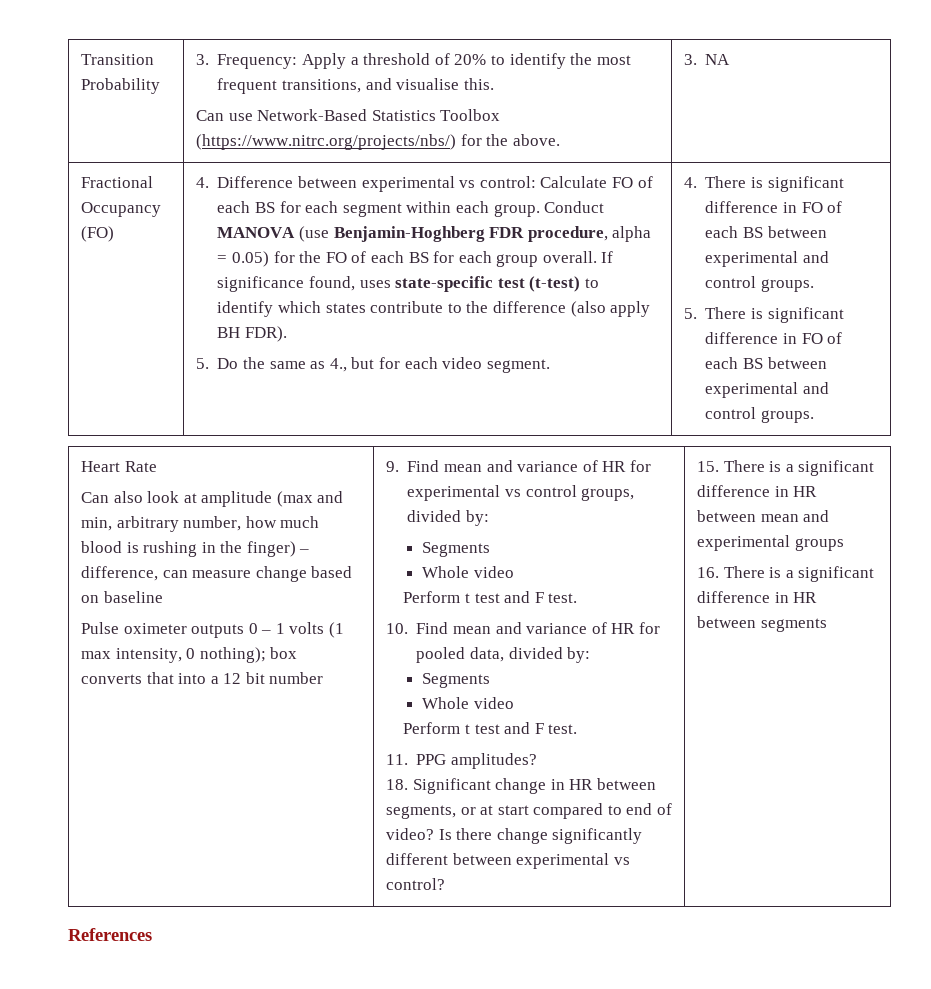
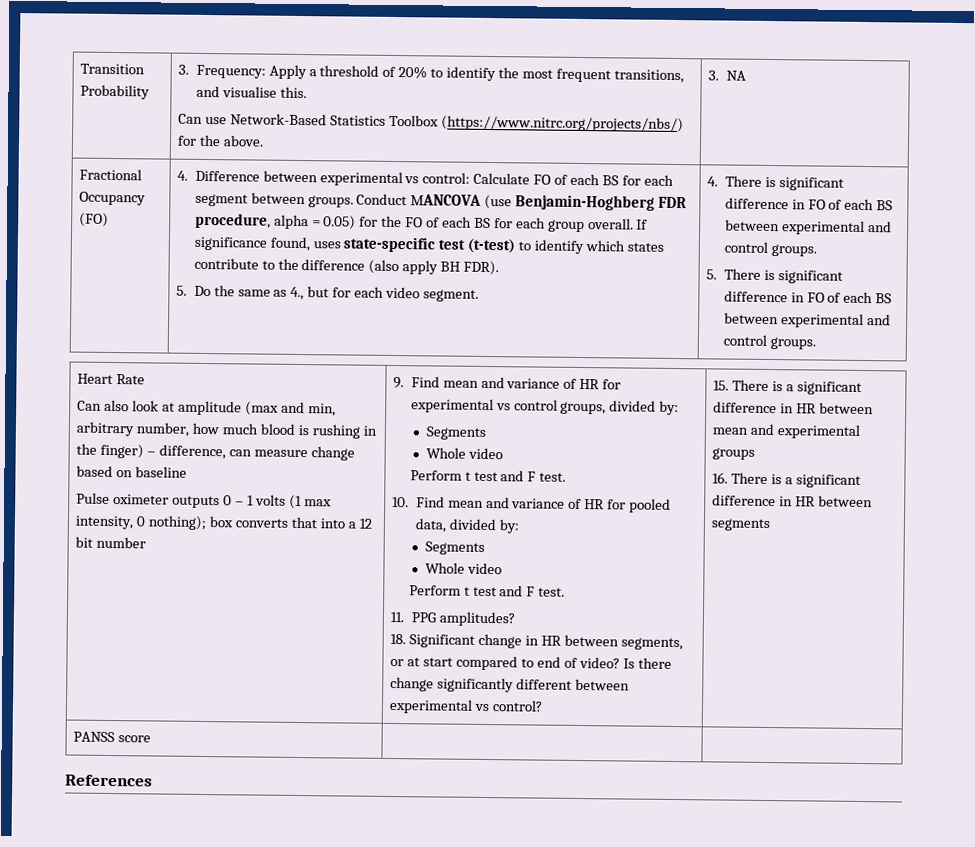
- 4. Difference between experimental vs control: Calculate FO of each BS for each segment within each group. Conduct MANOVA (use Benjamin-Hoghberg FDR procedure, alpha = 0.05) for the FO of each BS for each group overall.
+ 4. Difference between experimental vs control: Calculate FO of each BS for each segment between groups. Conduct MANCOVA (use Benjamin-Hoghberg FDR procedure, alpha = 0.05) for the FO of each BS for each group overall.
+ PANSS score | |

